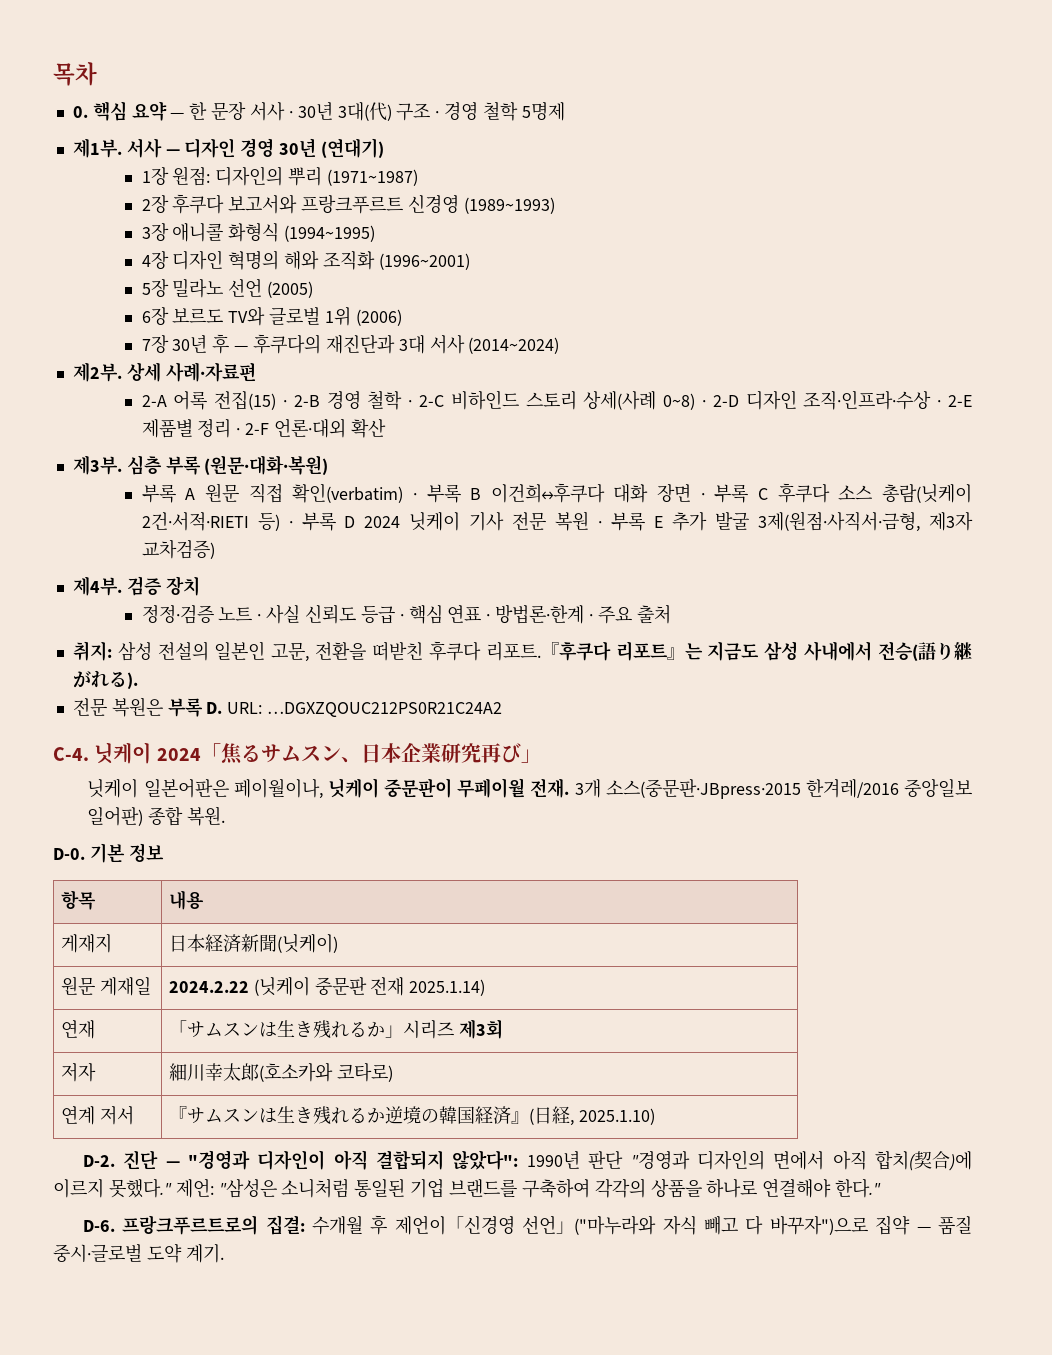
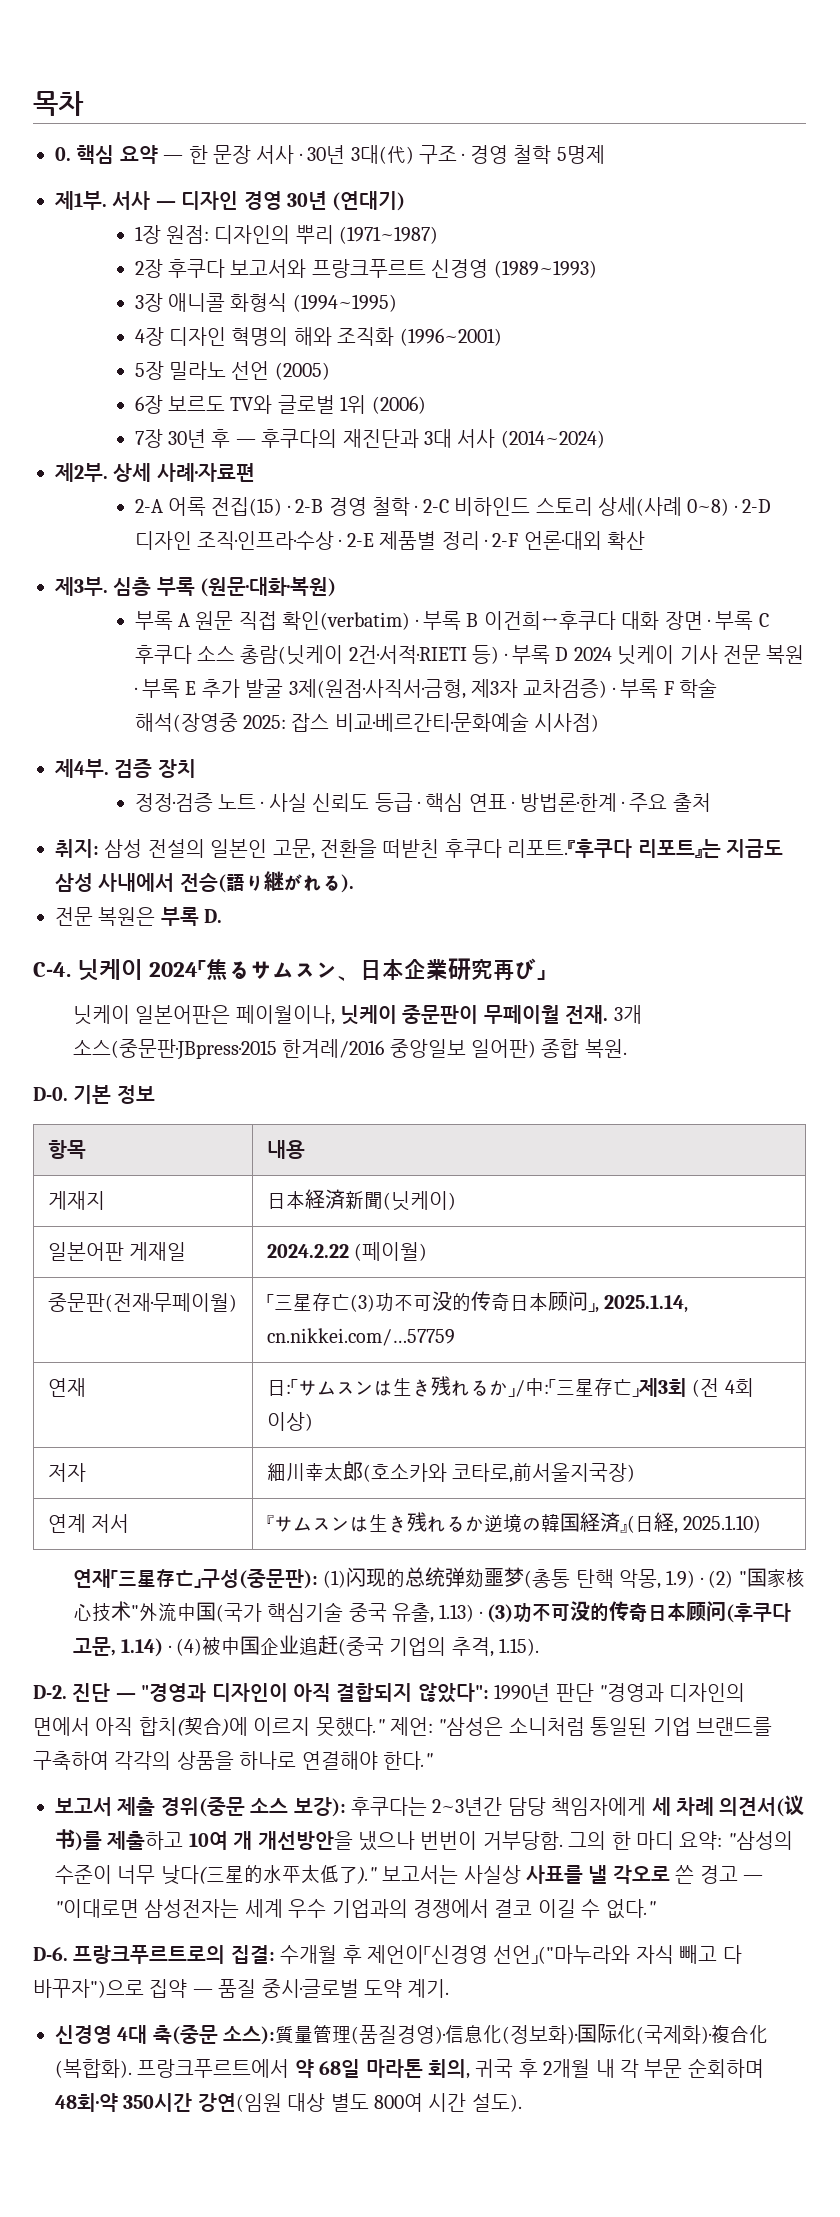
- 부록 A 원문 직접 확인(verbatim) · 부록 B 이건희↔후쿠다 대화 장면 · 부록 C 후쿠다 소스 총람(닛케이 2건·서적·RIETI 등) · 부록 D 2024 닛케이 기사 전문 복원 · 부록 E 추가 발굴 3제(원점·사직서·금형, 제3자 교차검증)
+ 부록 A 원문 직접 확인(verbatim) · 부록 B 이건희↔후쿠다 대화 장면 · 부록 C 후쿠다 소스 총람(닛케이 2건·서적·RIETI 등) · 부록 D 2024 닛케이 기사 전문 복원 · 부록 E 추가 발굴 3제(원점·사직서·금형, 제3자 교차검증) · 부록 F 학술 해석(장영중 2025: 잡스 비교·베르간티·문화예술 시사점)
- 전문 복원은 부록 D. URL: …DGXZQOUC212PS0R21C24A2
+ 전문 복원은 부록 D.
- 원문 게재일 | 2024.2.22 (닛케이 중문판 전재 2025.1.14)
+ 일본어판 게재일 | 2024.2.22 (페이월)
+ 중문판(전재·무페이월) | 「三星存亡(3)功不可没的传奇日本顾问」, 2025.1.14, cn.nikkei.com/…57759
- 연재 | 「サムスンは生き残れるか」시리즈 제3회
+ 연재 | 日:「サムスンは生き残れるか」/中:「三星存亡」제3회 (전 4회 이상)
- 저자 | 細川幸太郎(호소카와 코타로)
+ 저자 | 細川幸太郎(호소카와 코타로,前서울지국장)
+ 연재「三星存亡」구성(중문판): (1)闪现的总统弹劾噩梦(총통 탄핵 악몽, 1.9) · (2) "国家核心技术"外流中国(국가 핵심기술 중국 유출, 1.13) · (3)功不可没的传奇日本顾问(후쿠다 고문, 1.14) · (4)被中国企业追赶(중국 기업의 추격, 1.15).
+ 보고서 제출 경위(중문 소스 보강): 후쿠다는 2~3년간 담당 책임자에게 세 차례 의견서(议书)를 제출하고 10여 개 개선방안을 냈으나 번번이 거부당함. 그의 한 마디 요약: "삼성의 수준이 너무 낮다(三星的水平太低了)." 보고서는 사실상 사표를 낼 각오로 쓴 경고 — "이대로면 삼성전자는 세계 우수 기업과의 경쟁에서 결코 이길 수 없다."
+ 신경영 4대 축(중문 소스):質量管理(품질경영)·信息化(정보화)·国际化(국제화)·複合化(복합화). 프랑크푸르트에서 약 68일 마라톤 회의, 귀국 후 2개월 내 각 부문 순회하며 48회·약 350시간 강연(임원 대상 별도 800여 시간 설도).

